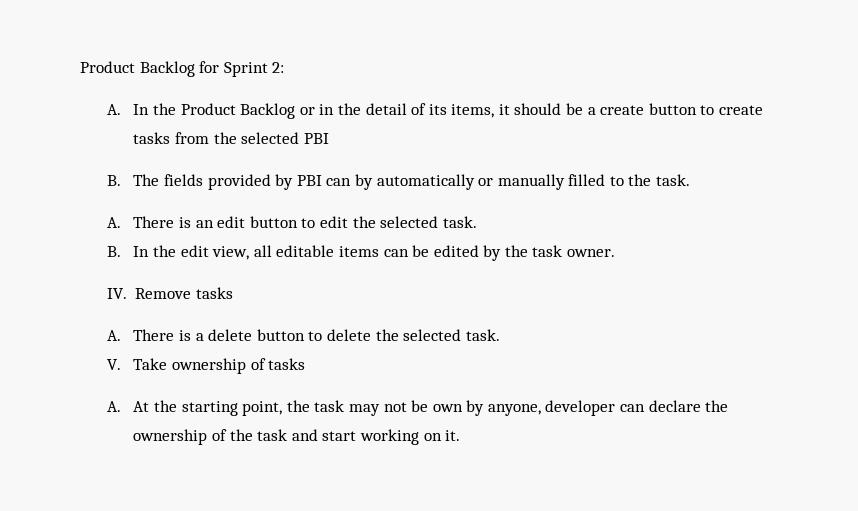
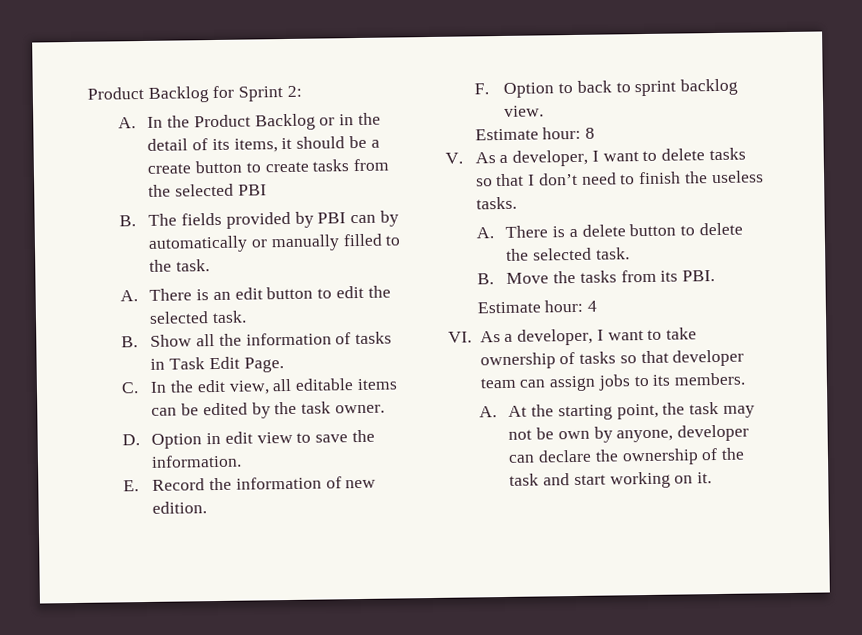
- B. In the edit view, all editable items can be edited by the task owner.
+ B. Show all the information of tasks in Task Edit Page.
+ C. In the edit view, all editable items can be edited by the task owner.
- IV. Remove tasks
+ D. Option in edit view to save the information.
+ E. Record the information of new edition.
+ F. Option to back to sprint backlog view.
+ Estimate hour: 8
+ V. As a developer, I want to delete tasks so that I don’t need to finish the useless tasks.
- V. Take ownership of tasks
+ B. Move the tasks from its PBI.
+ Estimate hour: 4
+ VI. As a developer, I want to take ownership of tasks so that developer team can assign jobs to its members.

